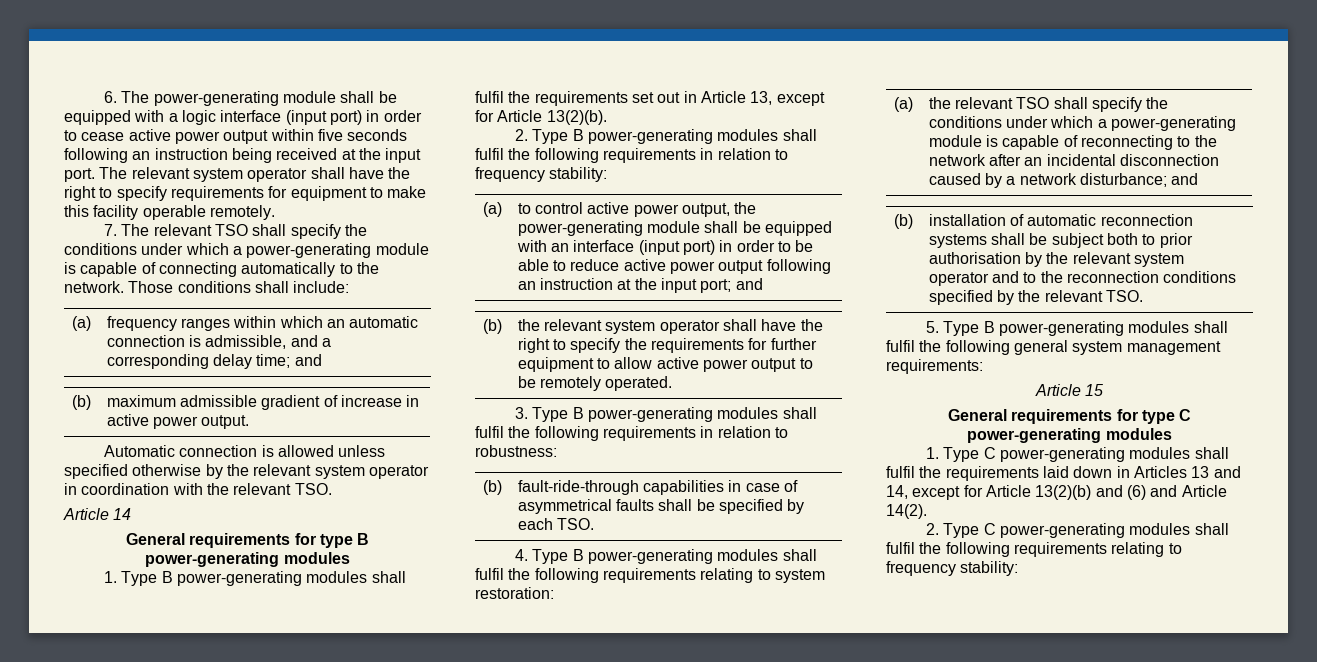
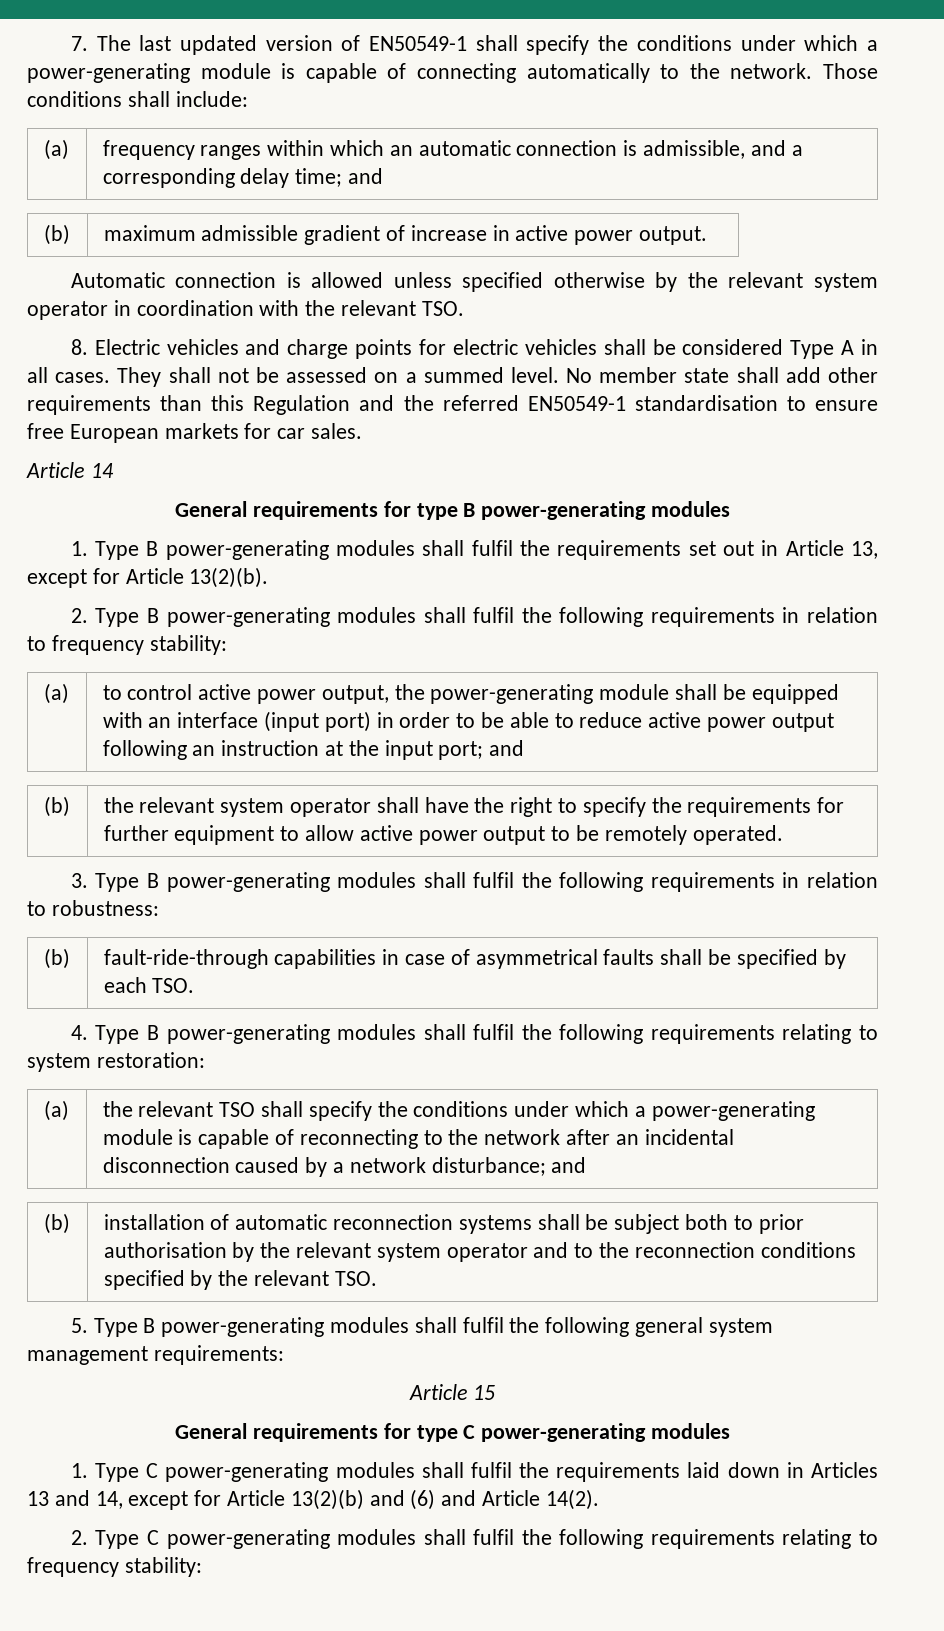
- 6. The power-generating module shall be equipped with a logic interface (input port) in order to cease active power output within five seconds following an instruction being received at the input port. The relevant system operator shall have the right to specify requirements for equipment to make this facility operable remotely.
- 7. The relevant TSO shall specify the conditions under which a power-generating module is capable of connecting automatically to the network.
+ 7. The last updated version of EN50549-1 shall specify the conditions under which a power-generating module is capable of connecting automatically to the network.
+ 8. Electric vehicles and charge points for electric vehicles shall be considered Type A in all cases. They shall not be assessed on a summed level. No member state shall add other requirements than this Regulation and the referred EN50549-1 standardisation to ensure free European markets for car sales.

